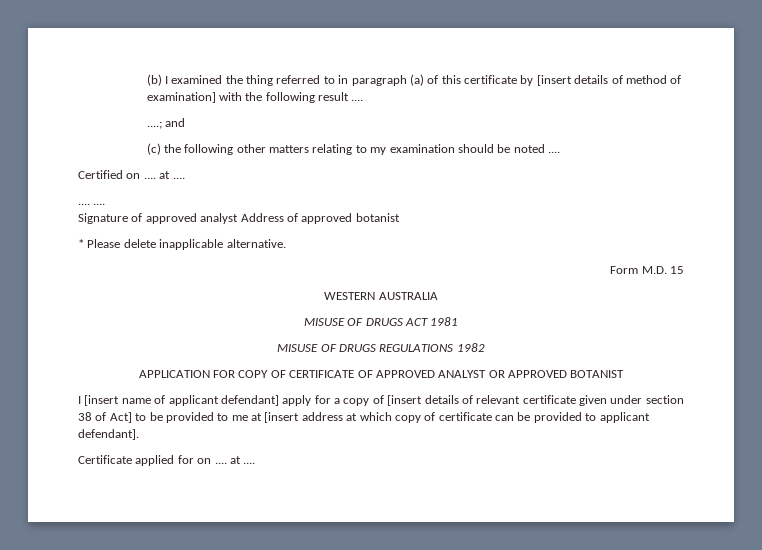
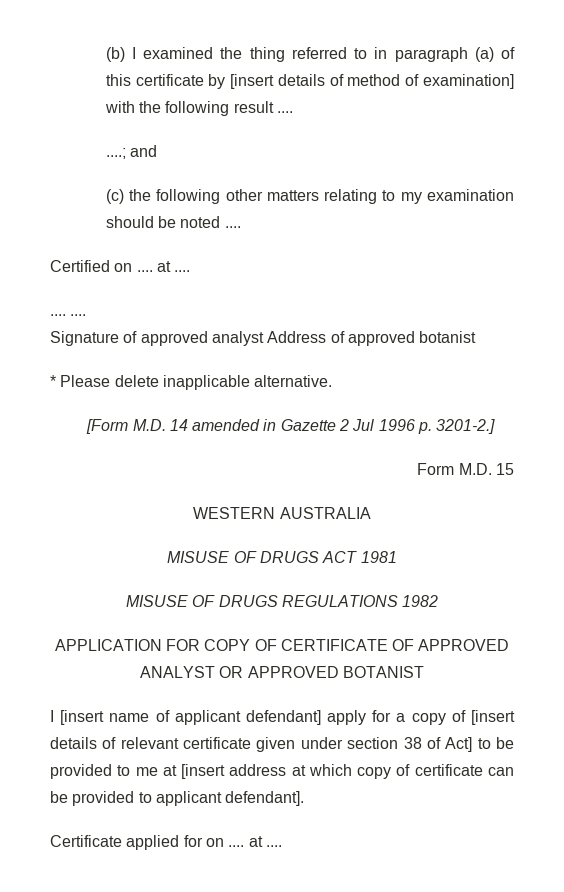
+ [Form M.D. 14 amended in Gazette 2 Jul 1996 p. 3201-2.]

